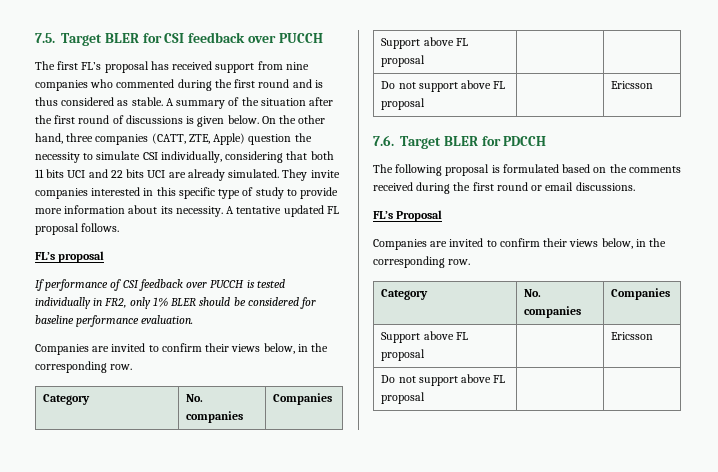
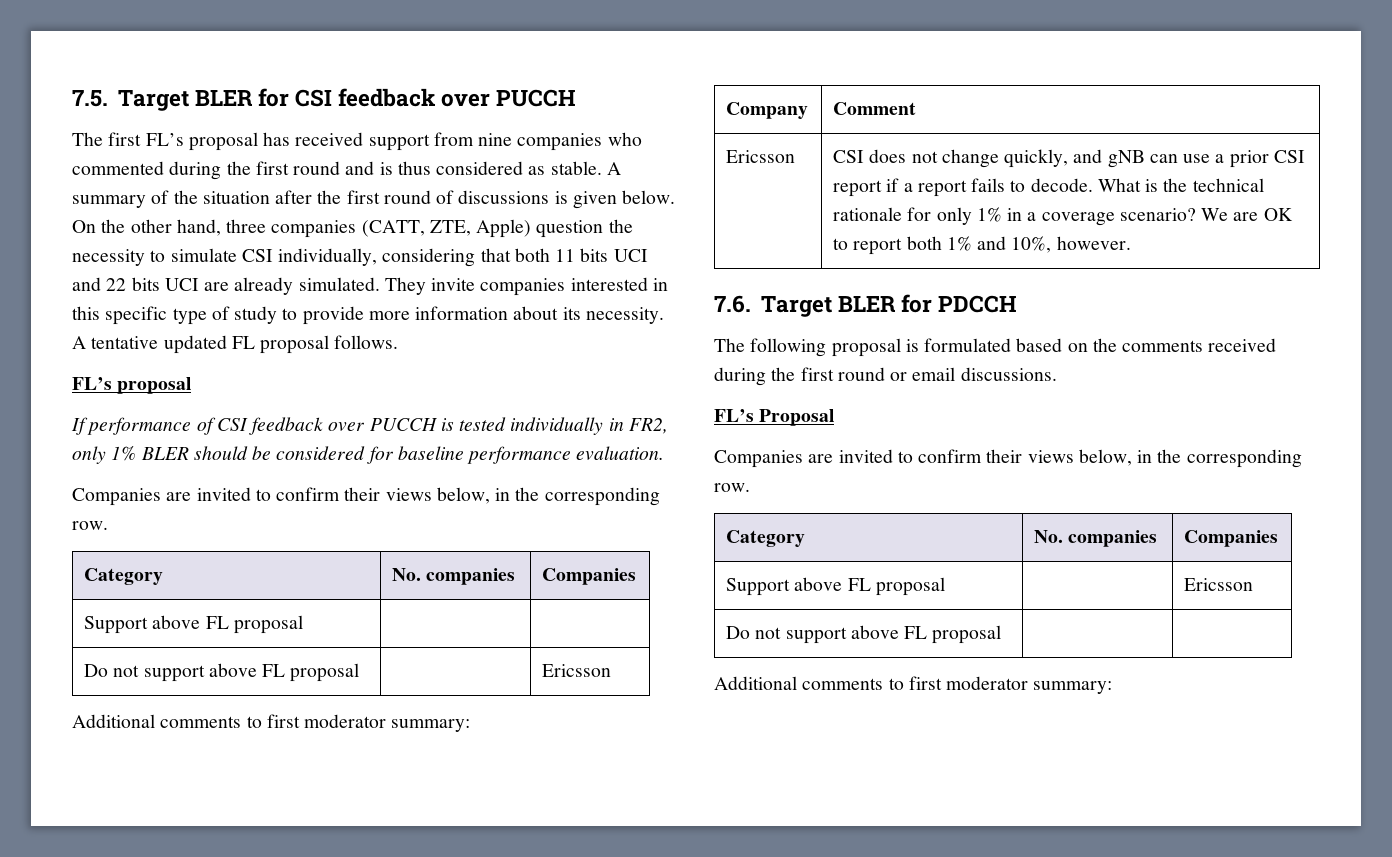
  Do not support above FL proposal | | Ericsson
+ Additional comments to first moderator summary:
+ Company | Comment
+ Ericsson | CSI does not change quickly, and gNB can use a prior CSI report if a report fails to decode. What is the technical rationale for only 1% in a coverage scenario? We are OK to report both 1% and 10%, however.
  Support above FL proposal | | Ericsson
  Do not support above FL proposal | |
+ Additional comments to first moderator summary:

